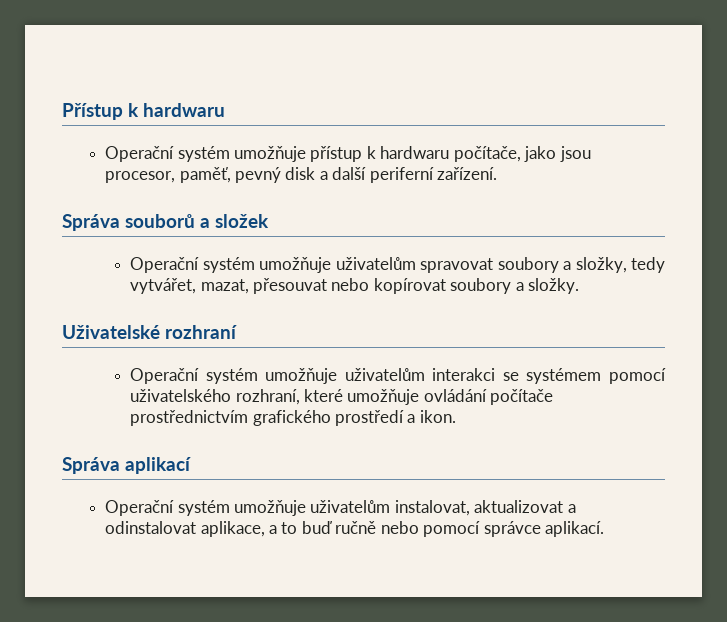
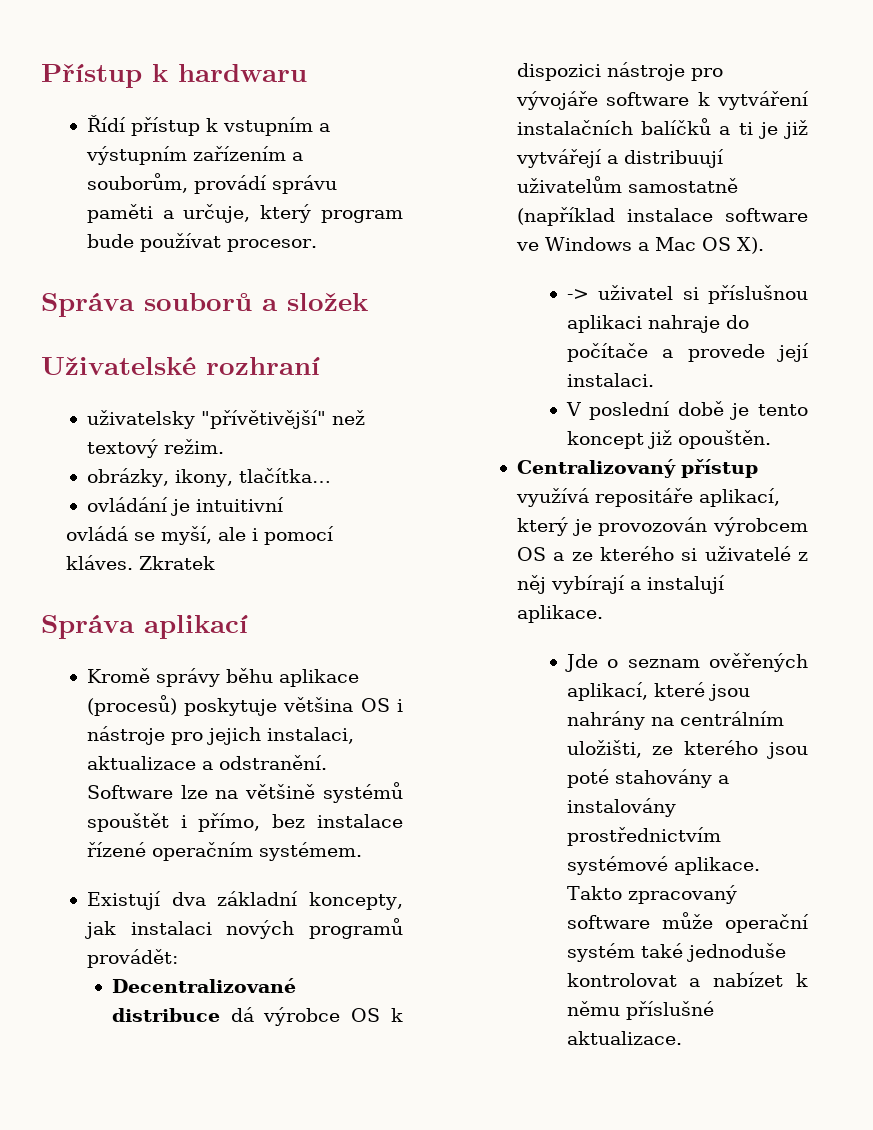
- Operační systém umožňuje přístup k hardwaru počítače, jako jsou procesor, paměť, pevný disk a další periferní zařízení.
+ Řídí přístup k vstupním a výstupním zařízením a souborům, provádí správu paměti a určuje, který program bude používat procesor.
  Správa souborů a složek
- Operační systém umožňuje uživatelům spravovat soubory a složky, tedy vytvářet, mazat, přesouvat nebo kopírovat soubory a složky.
  Uživatelské rozhraní
- Operační systém umožňuje uživatelům interakci se systémem pomocí uživatelského rozhraní, které umožňuje ovládání počítače prostřednictvím grafického prostředí a ikon.
+ uživatelsky "přívětivější" než textový režim.
+ obrázky, ikony, tlačítka…
+ ovládání je intuitivní
+ ovládá se myší, ale i pomocí kláves. Zkratek
  Správa aplikací
- Operační systém umožňuje uživatelům instalovat, aktualizovat a odinstalovat aplikace, a to buď ručně nebo pomocí správce aplikací.
+ Kromě správy běhu aplikace (procesů) poskytuje většina OS i nástroje pro jejich instalaci, aktualizace a odstranění. Software lze na většině systémů spouštět i přímo, bez instalace řízené operačním systémem.
+ Existují dva základní koncepty, jak instalaci nových programů provádět:
+ Decentralizované distribuce dá výrobce OS k dispozici nástroje pro vývojáře software k vytváření instalačních balíčků a ti je již vytvářejí a distribuují uživatelům samostatně (například instalace software ve Windows a Mac OS X).
+ -> uživatel si příslušnou aplikaci nahraje do počítače a provede její instalaci.
+ V poslední době je tento koncept již opouštěn.
+ Centralizovaný přístup využívá repositáře aplikací, který je provozován výrobcem OS a ze kterého si uživatelé z něj vybírají a instalují aplikace.
+ Jde o seznam ověřených aplikací, které jsou nahrány na centrálním uložišti, ze kterého jsou poté stahovány a instalovány prostřednictvím systémové aplikace. Takto zpracovaný software může operační systém také jednoduše kontrolovat a nabízet k němu příslušné aktualizace.

